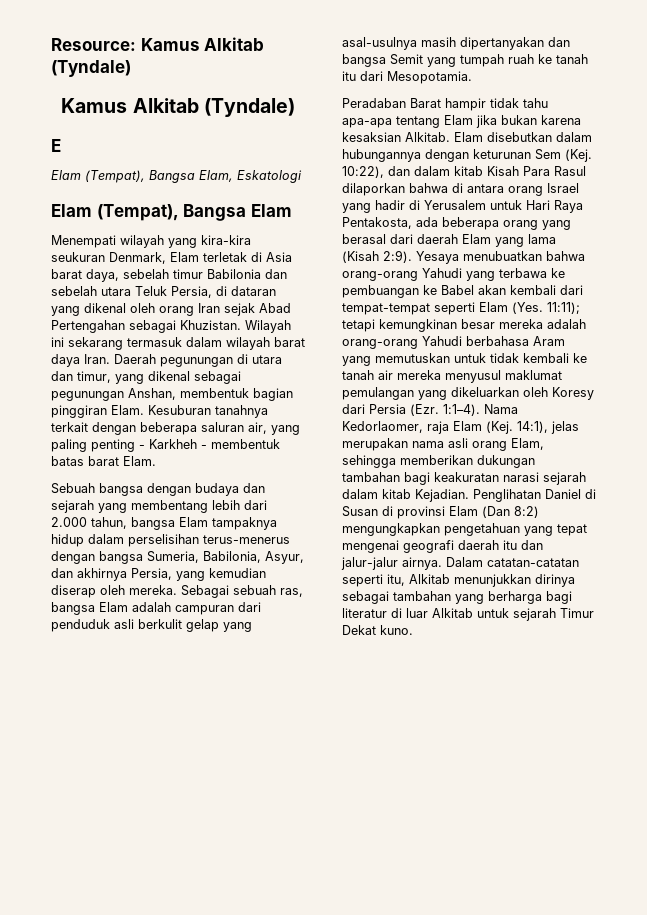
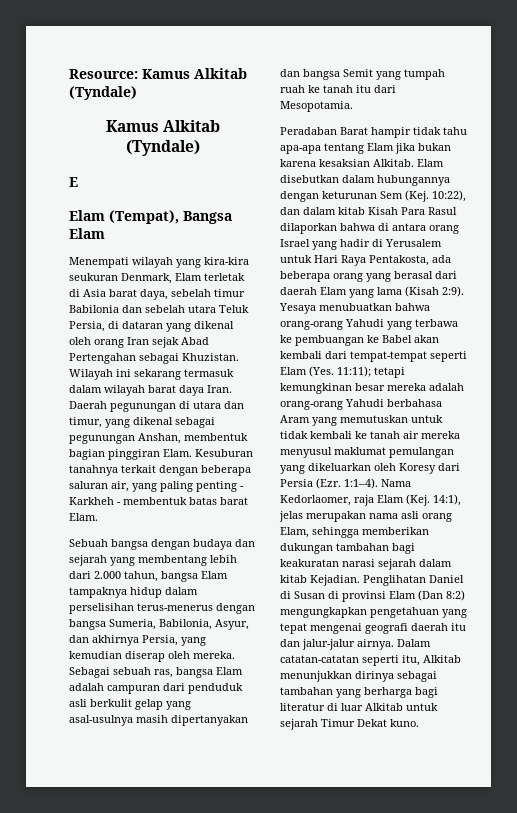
- Elam (Tempat), Bangsa Elam, Eskatologi

